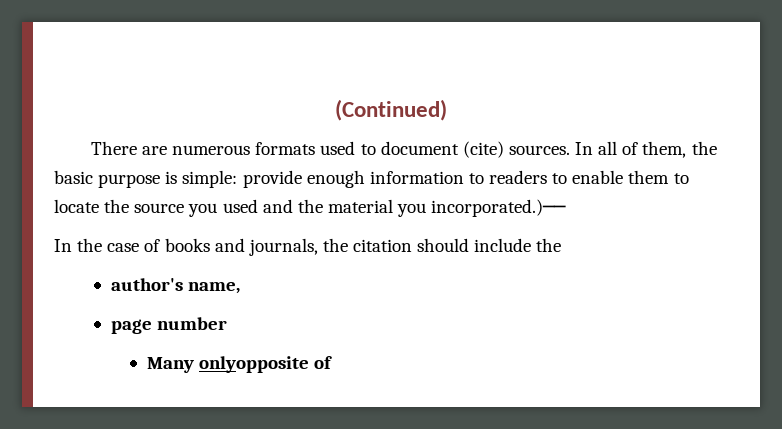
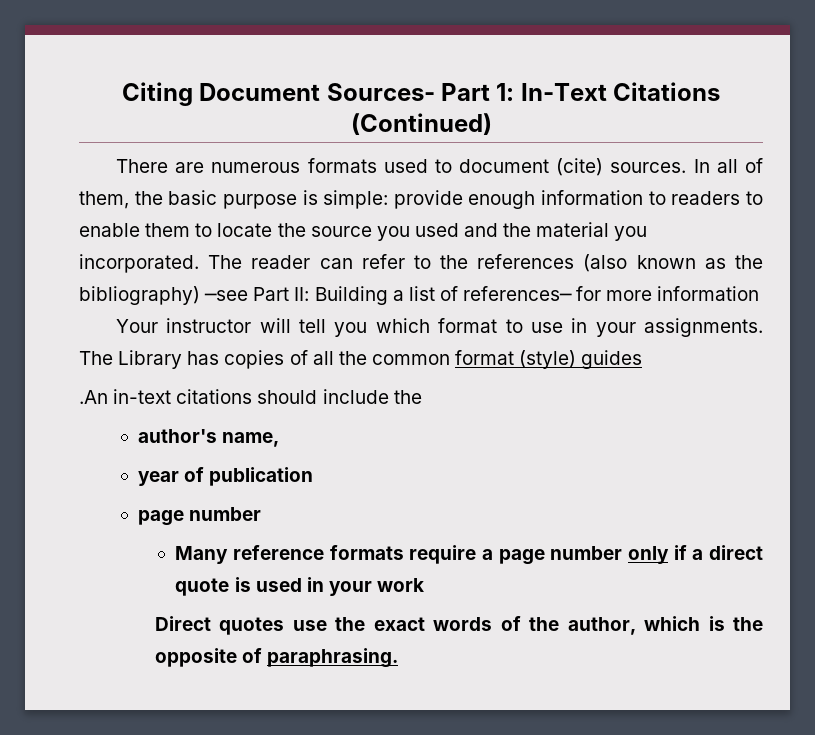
- (Continued)
+ Citing Document Sources- Part 1: In-Text Citations (Continued)
- In all of them, the basic purpose is simple: provide enough information to readers to enable them to locate the source you used and the material you incorporated.)──
- In the case of books and journals, the citation should include the
+ In all of them, the basic purpose is simple: provide enough information to readers to enable them to locate the source you used and the material you incorporated. The reader can refer to the references (also known as the bibliography) ─see Part II: Building a list of references─ for more information
+ Your instructor will tell you which format to use in your assignments. The Library has copies of all the common format (style) guides
+ .An in-text citations should include the
+ year of publication
- Many onlyopposite of
+ Many reference formats require a page number only if a direct quote is used in your work
+ Direct quotes use the exact words of the author, which is the opposite of paraphrasing.

